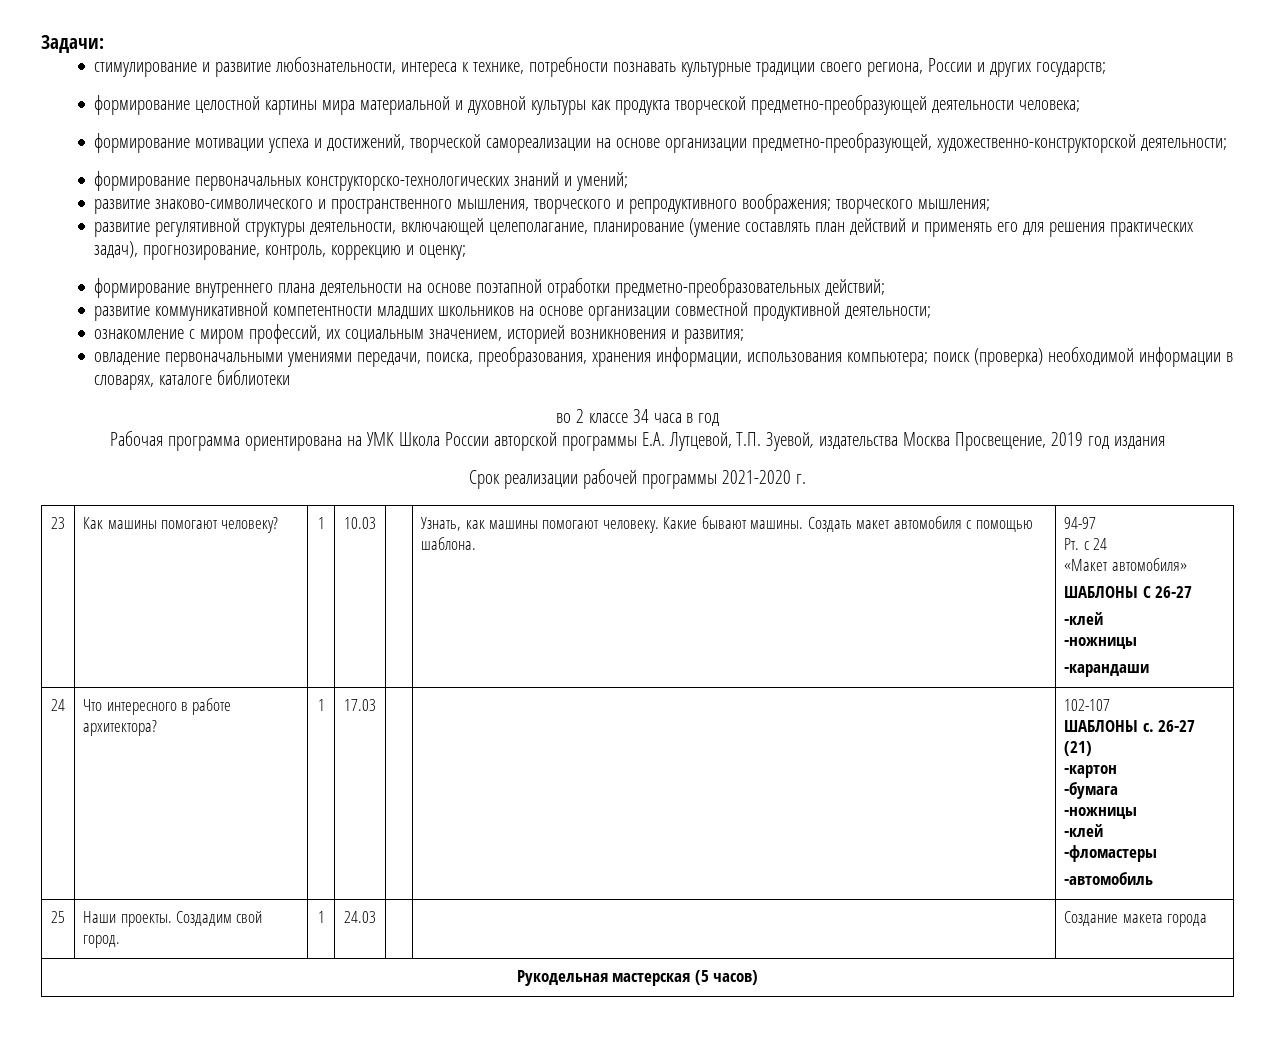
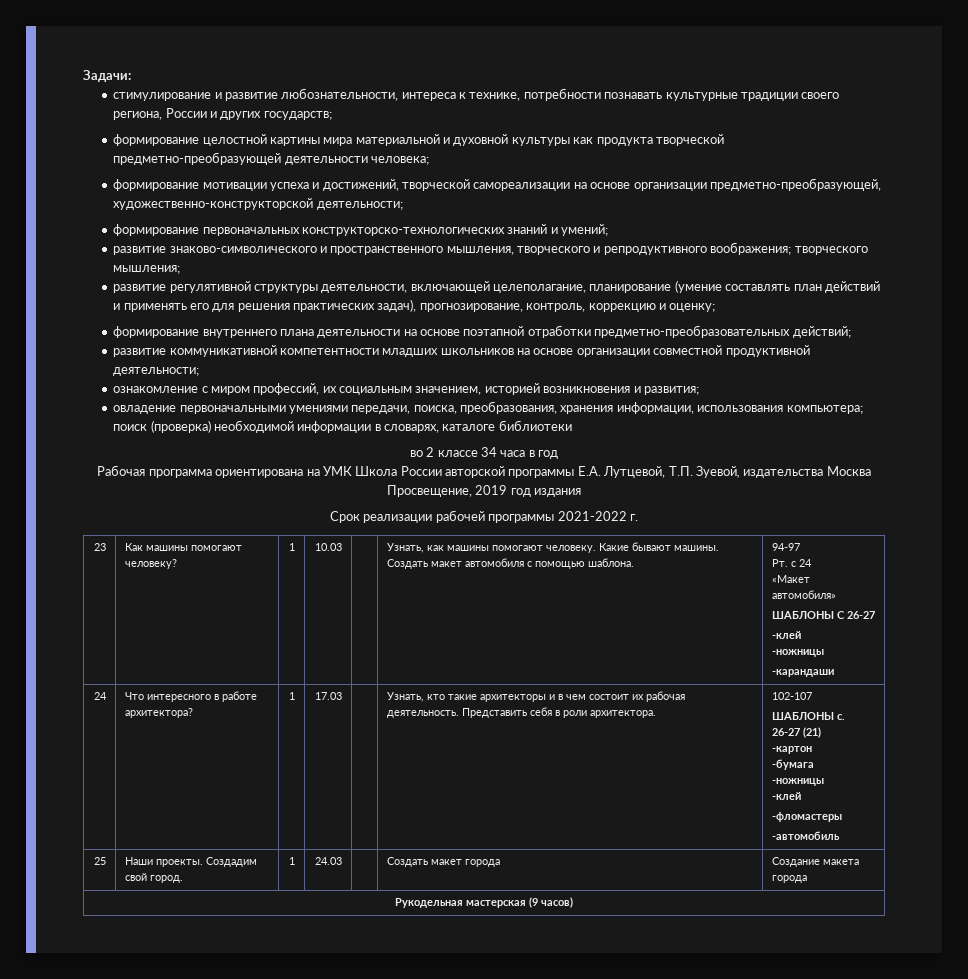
- Срок реализации рабочей программы 2021-2020 г.
+ Срок реализации рабочей программы 2021-2022 г.
- 24 | Что интересного в работе архитектора? | 1 | 17.03 | | | 102-107
+ 24 | Что интересного в работе архитектора? | 1 | 17.03 | | Узнать, кто такие архитекторы и в чем состоит их рабочая деятельность. Представить себя в роли архитектора. | 102-107
- 25 | Наши проекты. Создадим свой город. | 1 | 24.03 | | | Создание макета города
+ 25 | Наши проекты. Создадим свой город. | 1 | 24.03 | | Создать макет города | Создание макета города
- Рукодельная мастерская (5 часов)
+ Рукодельная мастерская (9 часов)

